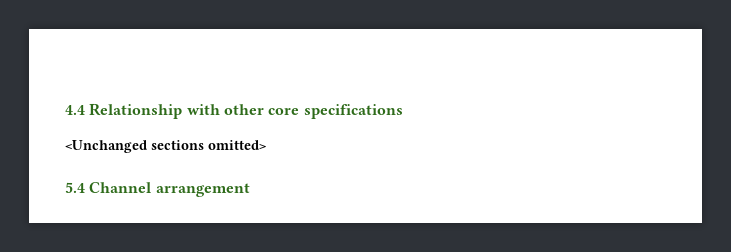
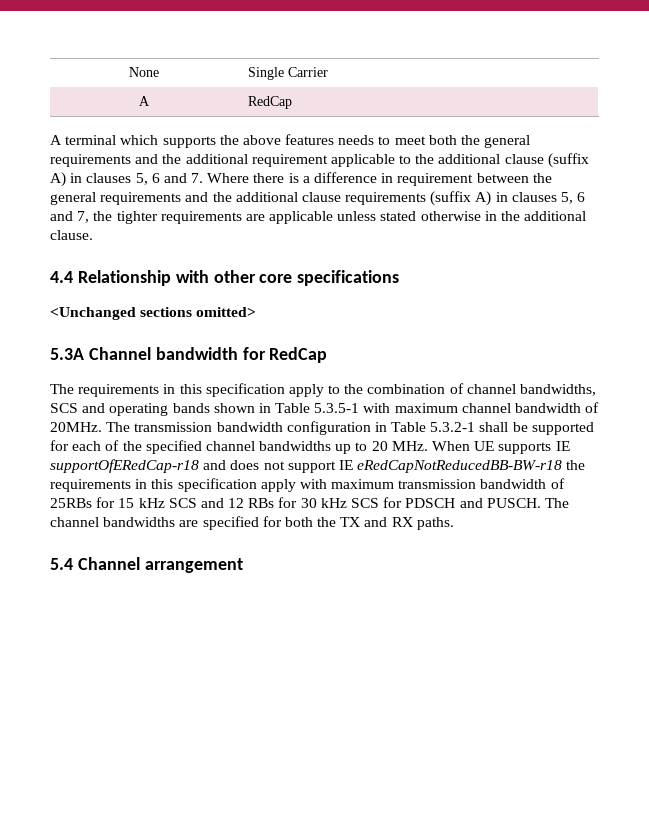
+ None | Single Carrier
+ A | RedCap
+ A terminal which supports the above features needs to meet both the general requirements and the additional requirement applicable to the additional clause (suffix A) in clauses 5, 6 and 7. Where there is a difference in requirement between the general requirements and the additional clause requirements (suffix A) in clauses 5, 6 and 7, the tighter requirements are applicable unless stated otherwise in the additional clause.
+ 5.3A Channel bandwidth for RedCap
+ The requirements in this specification apply to the combination of channel bandwidths, SCS and operating bands shown in Table 5.3.5-1 with maximum channel bandwidth of 20MHz. The transmission bandwidth configuration in Table 5.3.2-1 shall be supported for each of the specified channel bandwidths up to 20 MHz. When UE supports IE supportOfERedCap-r18 and does not support IE eRedCapNotReducedBB-BW-r18 the requirements in this specification apply with maximum transmission bandwidth of 25RBs for 15 kHz SCS and 12 RBs for 30 kHz SCS for PDSCH and PUSCH. The channel bandwidths are specified for both the TX and RX paths.

